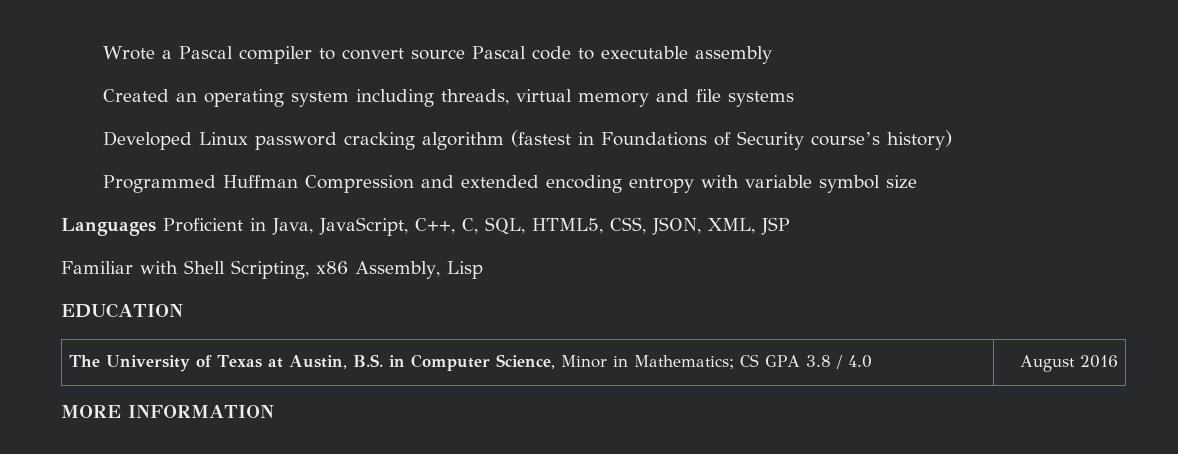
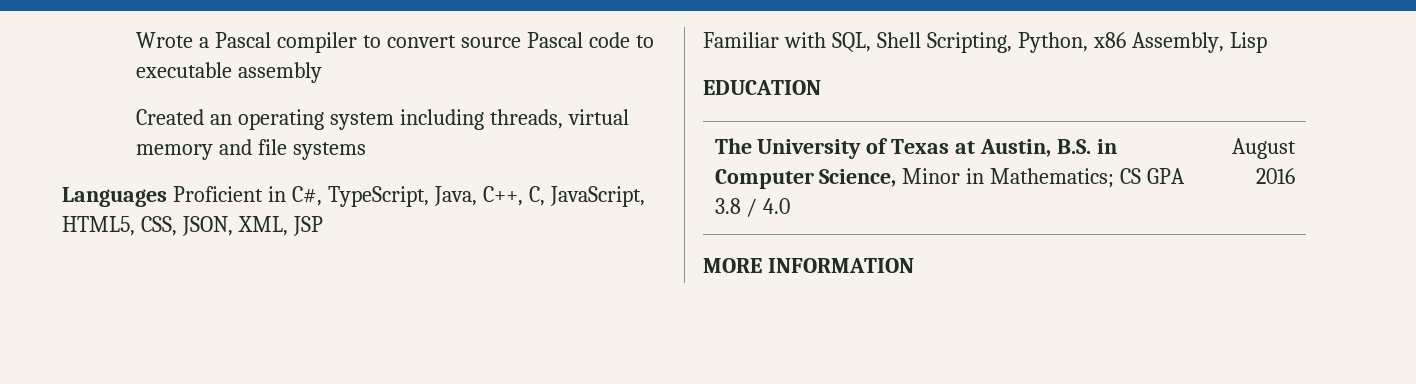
- Developed Linux password cracking algorithm (fastest in Foundations of Security course’s history)
- Programmed Huffman Compression and extended encoding entropy with variable symbol size
- Languages Proficient in Java, JavaScript, C++, C, SQL, HTML5, CSS, JSON, XML, JSP
+ Languages Proficient in C#, TypeScript, Java, C++, C, JavaScript, HTML5, CSS, JSON, XML, JSP
- Familiar with Shell Scripting, x86 Assembly, Lisp
+ Familiar with SQL, Shell Scripting, Python, x86 Assembly, Lisp

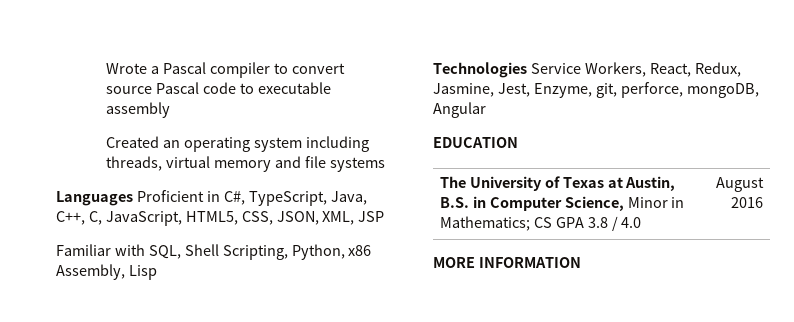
+ Technologies Service Workers, React, Redux, Jasmine, Jest, Enzyme, git, perforce, mongoDB, Angular

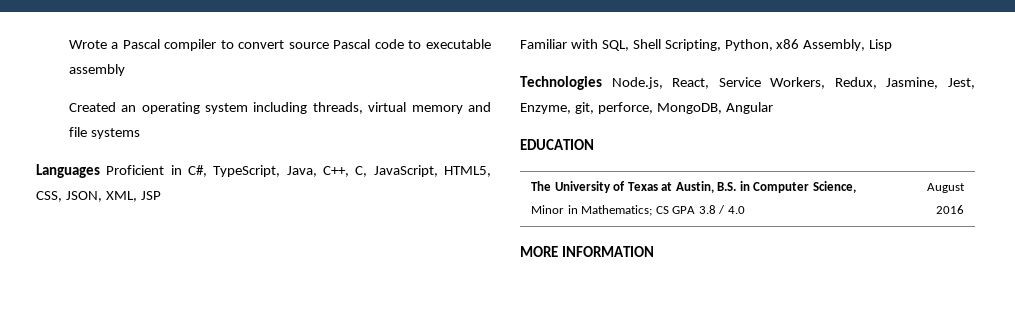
- Technologies Service Workers, React, Redux, Jasmine, Jest, Enzyme, git, perforce, mongoDB, Angular
+ Technologies Node.js, React, Service Workers, Redux, Jasmine, Jest, Enzyme, git, perforce, MongoDB, Angular

